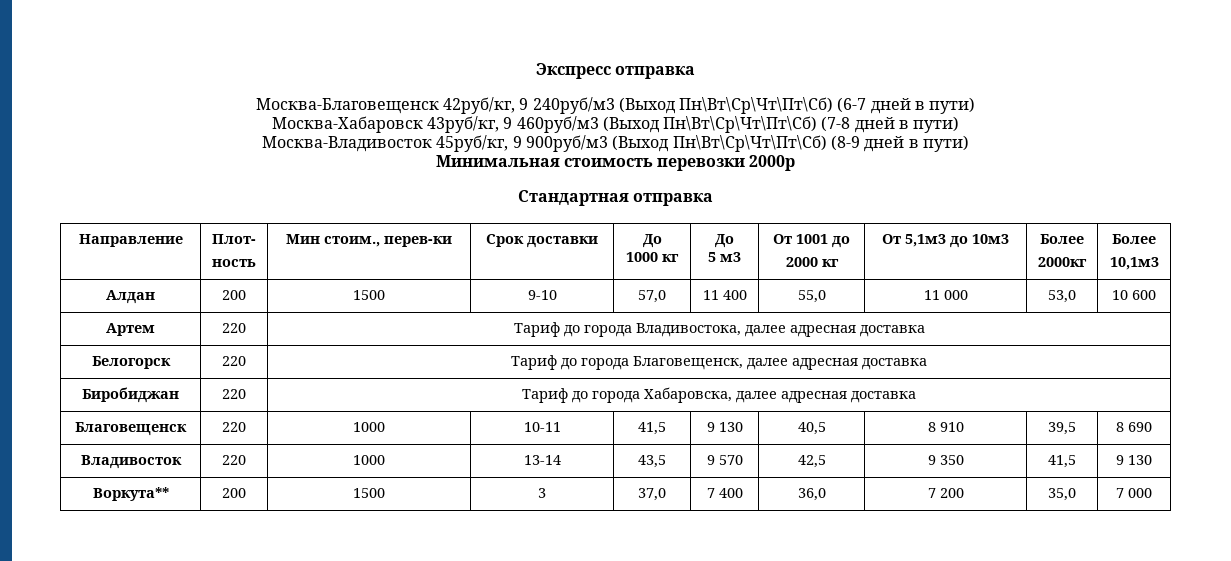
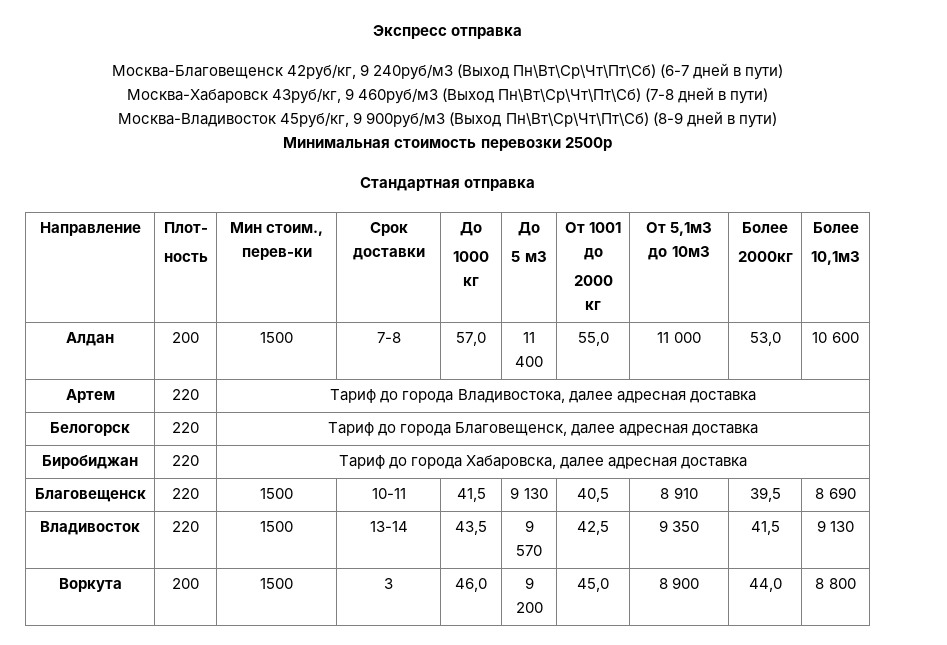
- Минимальная стоимость перевозки 2000р
+ Минимальная стоимость перевозки 2500р
- Алдан | 200 | 1500 | 9-10 | 57,0 | 11 400 | 55,0 | 11 000 | 53,0 | 10 600
+ Алдан | 200 | 1500 | 7-8 | 57,0 | 11 400 | 55,0 | 11 000 | 53,0 | 10 600
- Благовещенск | 220 | 1000 | 10-11 | 41,5 | 9 130 | 40,5 | 8 910 | 39,5 | 8 690
+ Благовещенск | 220 | 1500 | 10-11 | 41,5 | 9 130 | 40,5 | 8 910 | 39,5 | 8 690
- Владивосток | 220 | 1000 | 13-14 | 43,5 | 9 570 | 42,5 | 9 350 | 41,5 | 9 130
+ Владивосток | 220 | 1500 | 13-14 | 43,5 | 9 570 | 42,5 | 9 350 | 41,5 | 9 130
- Воркута** | 200 | 1500 | 3 | 37,0 | 7 400 | 36,0 | 7 200 | 35,0 | 7 000
+ Воркута | 200 | 1500 | 3 | 46,0 | 9 200 | 45,0 | 8 900 | 44,0 | 8 800

